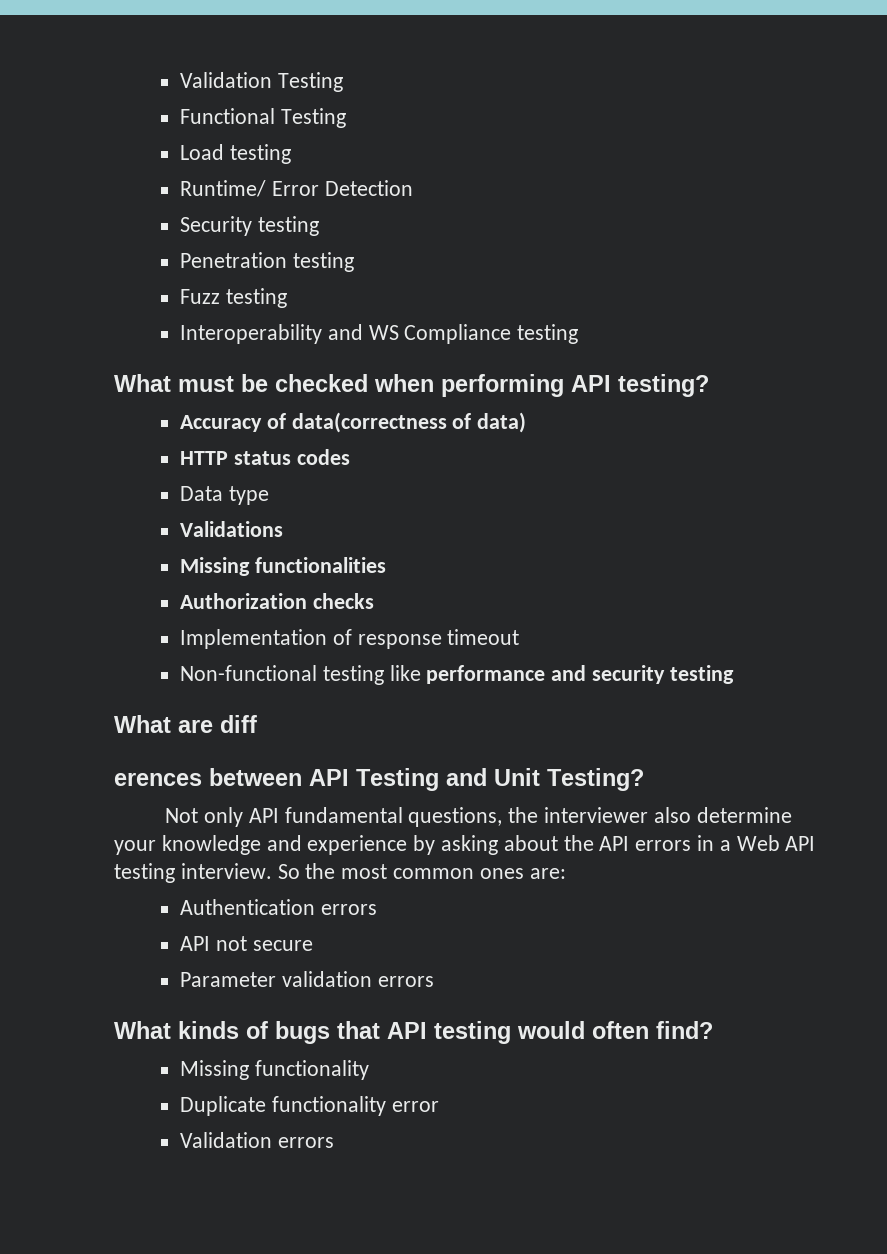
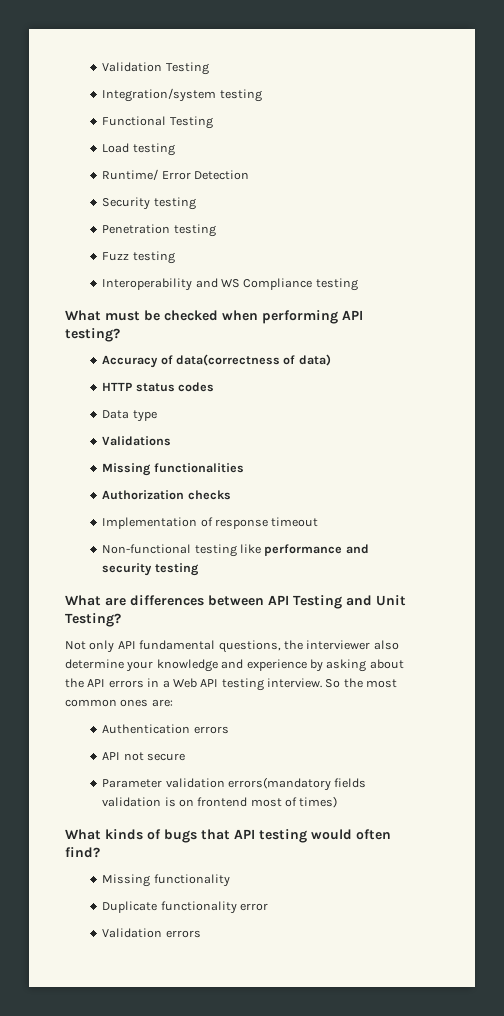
+ Integration/system testing
- What are diff
- erences between API Testing and Unit Testing?
+ What are differences between API Testing and Unit Testing?
- Parameter validation errors
+ Parameter validation errors(mandatory fields validation is on frontend most of times)

